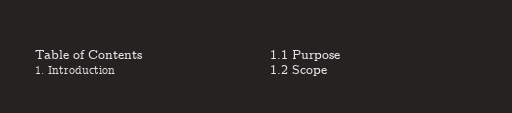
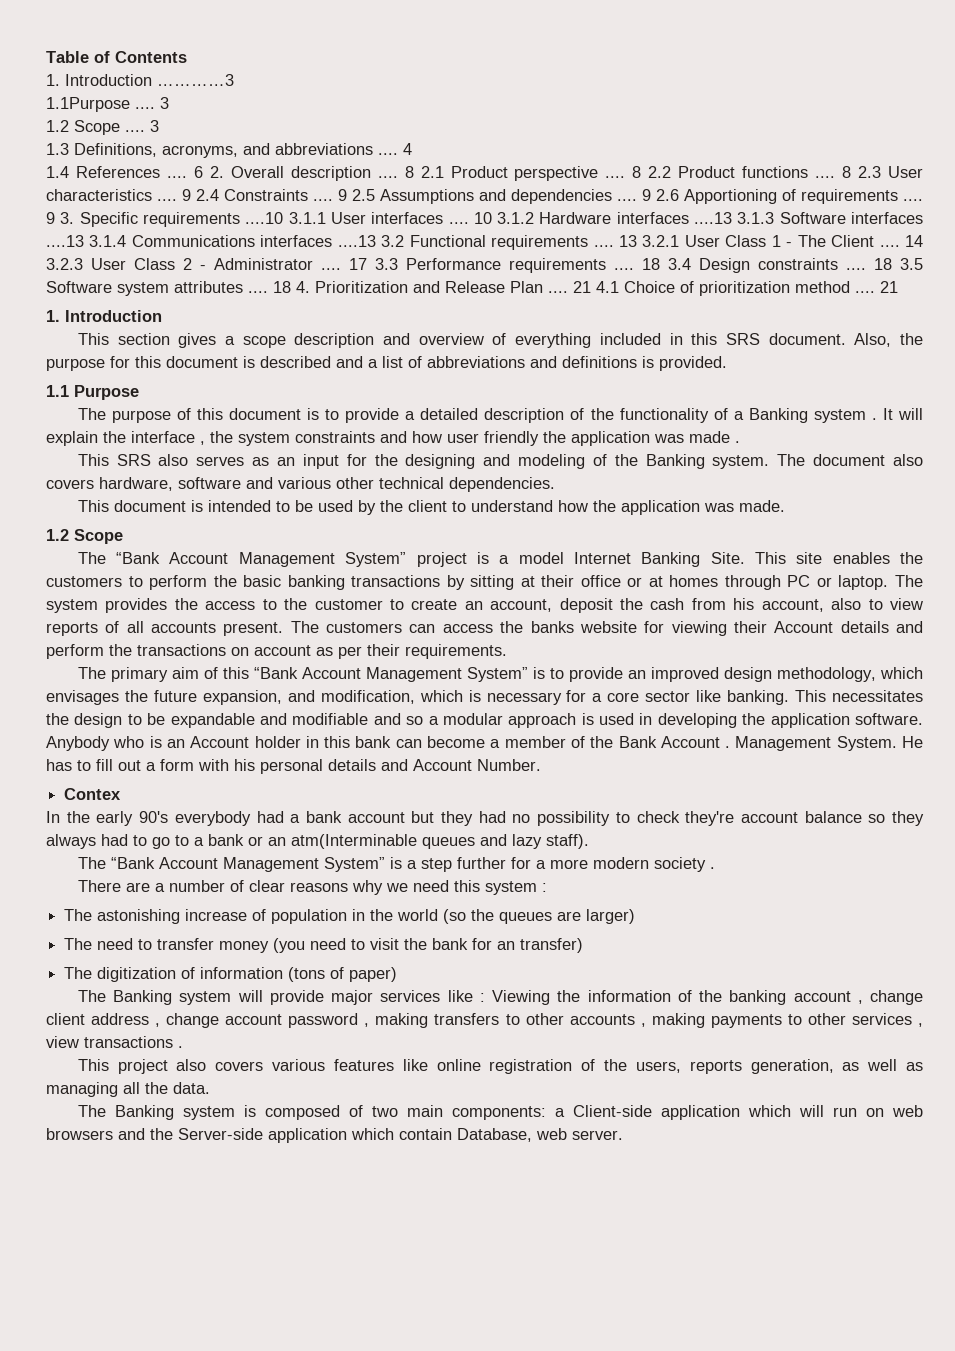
+ 1. Introduction …………3
+ 1.1Purpose .... 3
+ 1.2 Scope .... 3
+ 1.3 Definitions, acronyms, and abbreviations .... 4
+ 1.4 References .... 6 2. Overall description .... 8 2.1 Product perspective .... 8 2.2 Product functions .... 8 2.3 User characteristics .... 9 2.4 Constraints .... 9 2.5 Assumptions and dependencies .... 9 2.6 Apportioning of requirements .... 9 3. Specific requirements ....10 3.1.1 User interfaces .... 10 3.1.2 Hardware interfaces ....13 3.1.3 Software interfaces ....13 3.1.4 Communications interfaces ....13 3.2 Functional requirements .... 13 3.2.1 User Class 1 - The Client .... 14 3.2.3 User Class 2 - Administrator .... 17 3.3 Performance requirements .... 18 3.4 Design constraints .... 18 3.5 Software system attributes .... 18 4. Prioritization and Release Plan .... 21 4.1 Choice of prioritization method .... 21
  1. Introduction
+ This section gives a scope description and overview of everything included in this SRS document. Also, the purpose for this document is described and a list of abbreviations and definitions is provided.
  1.1 Purpose
+ The purpose of this document is to provide a detailed description of the functionality of a Banking system . It will explain the interface , the system constraints and how user friendly the application was made .
+ This SRS also serves as an input for the designing and modeling of the Banking system. The document also covers hardware, software and various other technical dependencies.
+ This document is intended to be used by the client to understand how the application was made.
  1.2 Scope
+ The “Bank Account Management System” project is a model Internet Banking Site. This site enables the customers to perform the basic banking transactions by sitting at their office or at homes through PC or laptop. The system provides the access to the customer to create an account, deposit the cash from his account, also to view reports of all accounts present. The customers can access the banks website for viewing their Account details and perform the transactions on account as per their requirements.
+ The primary aim of this “Bank Account Management System” is to provide an improved design methodology, which envisages the future expansion, and modification, which is necessary for a core sector like banking. This necessitates the design to be expandable and modifiable and so a modular approach is used in developing the application software. Anybody who is an Account holder in this bank can become a member of the Bank Account . Management System. He has to fill out a form with his personal details and Account Number.
+ Contex
+ In the early 90's everybody had a bank account but they had no possibility to check they're account balance so they always had to go to a bank or an atm(Interminable queues and lazy staff).
+ The “Bank Account Management System” is a step further for a more modern society .
+ There are a number of clear reasons why we need this system :
+ The astonishing increase of population in the world (so the queues are larger)
+ The need to transfer money (you need to visit the bank for an transfer)
+ The digitization of information (tons of paper)
+ The Banking system will provide major services like : Viewing the information of the banking account , change client address , change account password , making transfers to other accounts , making payments to other services , view transactions .
+ This project also covers various features like online registration of the users, reports generation, as well as managing all the data.
+ The Banking system is composed of two main components: a Client-side application which will run on web browsers and the Server-side application which contain Database, web server.

